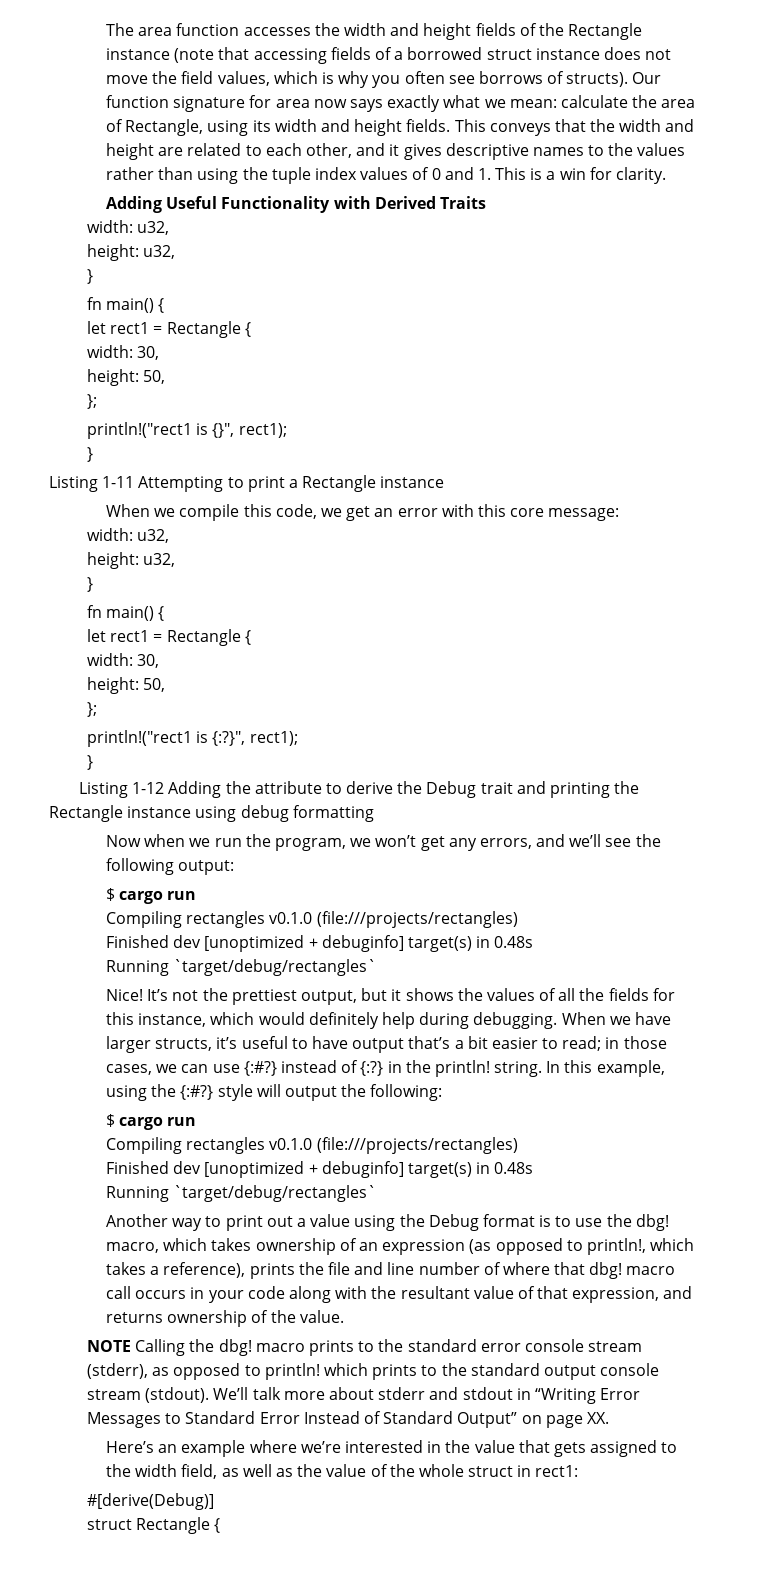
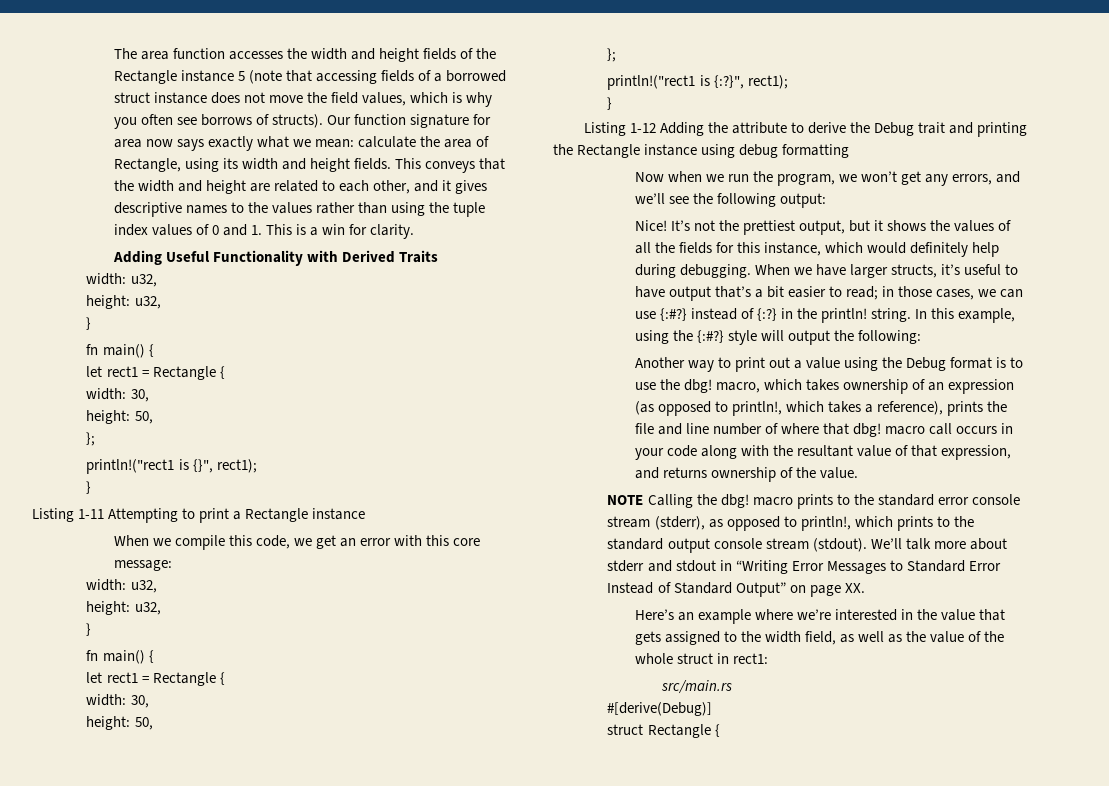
- The area function accesses the width and height fields of the Rectangle instance (note that accessing fields of a borrowed struct instance does not move the field values, which is why you often see borrows of structs).
+ The area function accesses the width and height fields of the Rectangle instance 5 (note that accessing fields of a borrowed struct instance does not move the field values, which is why you often see borrows of structs).
  Now when we run the program, we won’t get any errors, and we’ll see the following output:
- $ cargo run
- Compiling rectangles v0.1.0 (file:///projects/rectangles)
- Finished dev [unoptimized + debuginfo] target(s) in 0.48s
- Running `target/debug/rectangles`
  In this example, using the {:#?} style will output the following:
- $ cargo run
- Compiling rectangles v0.1.0 (file:///projects/rectangles)
- Finished dev [unoptimized + debuginfo] target(s) in 0.48s
- Running `target/debug/rectangles`
- NOTE Calling the dbg! macro prints to the standard error console stream (stderr), as opposed to println! which prints to the standard output console stream (stdout).
+ NOTE Calling the dbg! macro prints to the standard error console stream (stderr), as opposed to println!, which prints to the standard output console stream (stdout).
+ src/main.rs

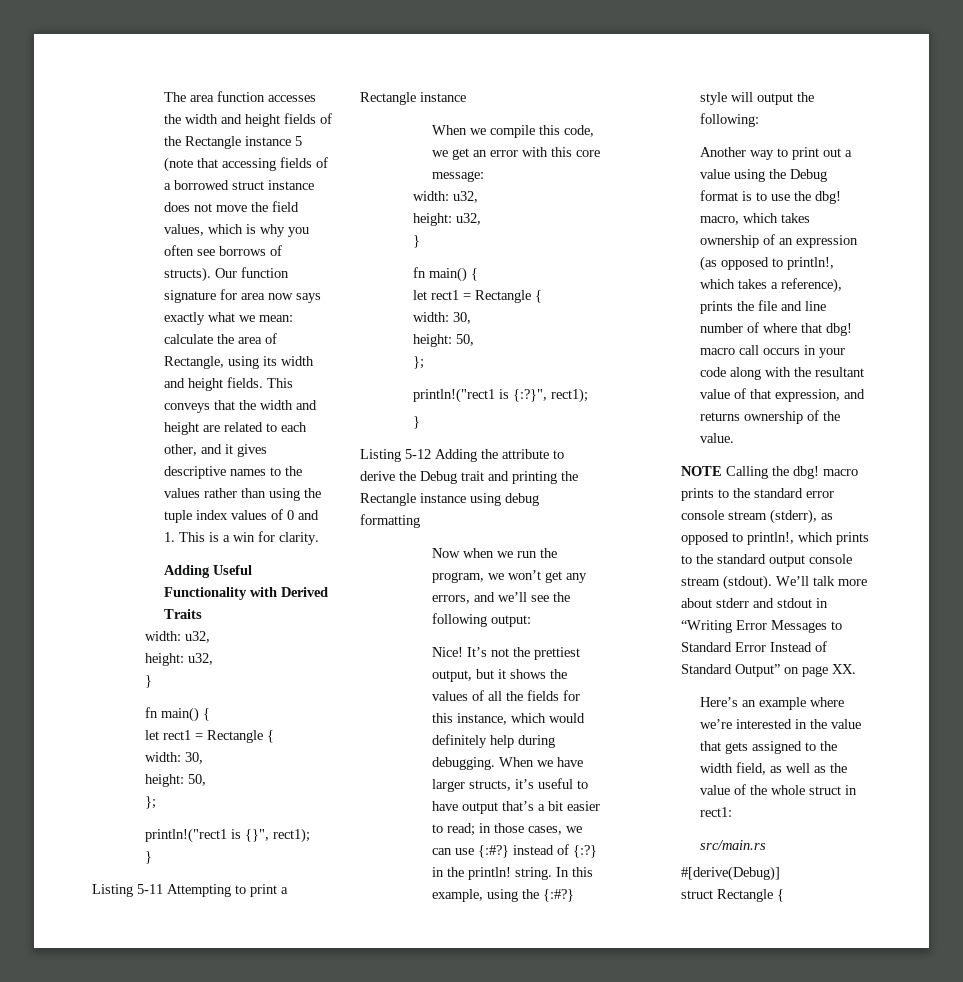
- Listing 1-11 Attempting to print a Rectangle instance
+ Listing 5-11 Attempting to print a Rectangle instance
- Listing 1-12 Adding the attribute to derive the Debug trait and printing the Rectangle instance using debug formatting
+ Listing 5-12 Adding the attribute to derive the Debug trait and printing the Rectangle instance using debug formatting

